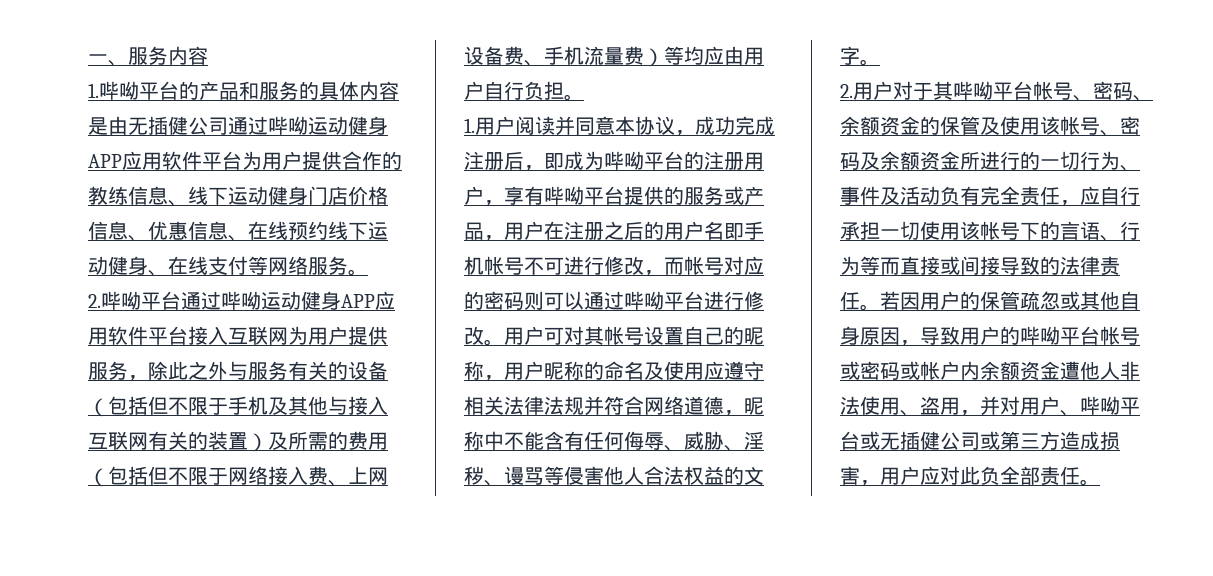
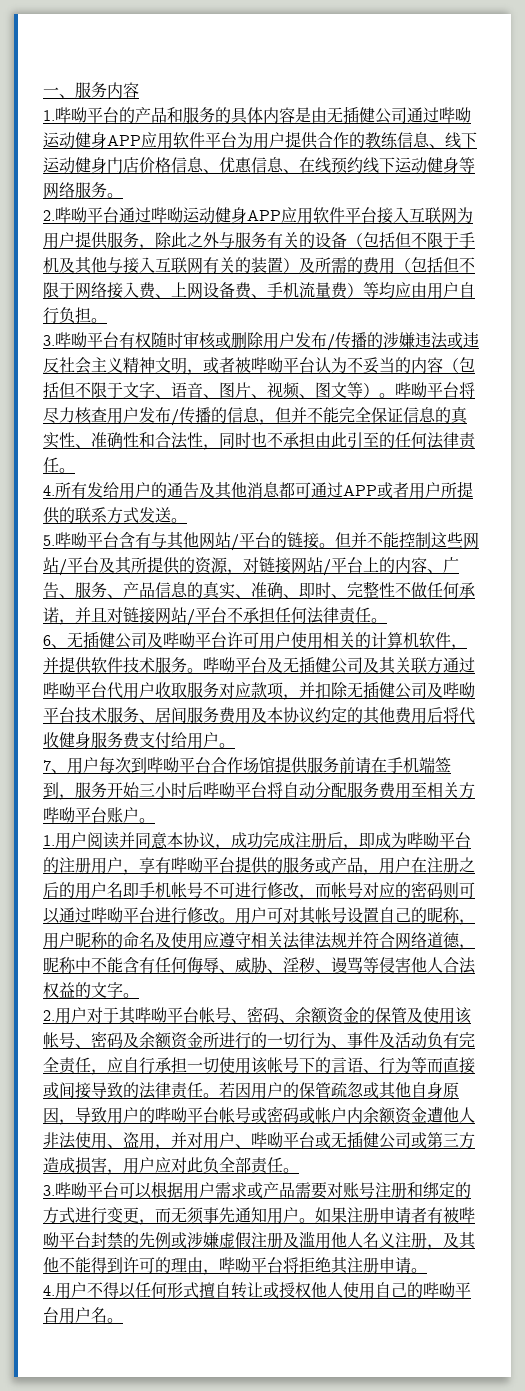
- 1.哔呦平台的产品和服务的具体内容是由无插健公司通过哔呦运动健身APP应用软件平台为用户提供合作的教练信息、线下运动健身门店价格信息、优惠信息、在线预约线下运动健身、在线支付等网络服务。
+ 1.哔呦平台的产品和服务的具体内容是由无插健公司通过哔呦运动健身APP应用软件平台为用户提供合作的教练信息、线下运动健身门店价格信息、优惠信息、在线预约线下运动健身等网络服务。
+ 3.哔呦平台有权随时审核或删除用户发布/传播的涉嫌违法或违反社会主义精神文明，或者被哔呦平台认为不妥当的内容（包括但不限于文字、语音、图片、视频、图文等）。哔呦平台将尽力核查用户发布/传播的信息，但并不能完全保证信息的真实性、准确性和合法性，同时也不承担由此引至的任何法律责任。
+ 4.所有发给用户的通告及其他消息都可通过APP或者用户所提供的联系方式发送。
+ 5.哔呦平台含有与其他网站/平台的链接。但并不能控制这些网站/平台及其所提供的资源，对链接网站/平台上的内容、广告、服务、产品信息的真实、准确、即时、完整性不做任何承诺，并且对链接网站/平台不承担任何法律责任。
+ 6、无插健公司及哔呦平台许可用户使用相关的计算机软件，并提供软件技术服务。哔呦平台及无插健公司及其关联方通过哔呦平台代用户收取服务对应款项，并扣除无插健公司及哔呦平台技术服务、居间服务费用及本协议约定的其他费用后将代收健身服务费支付给用户。
+ 7、用户每次到哔呦平台合作场馆提供服务前请在手机端签到，服务开始三小时后哔呦平台将自动分配服务费用至相关方哔呦平台账户。
+ 3.哔呦平台可以根据用户需求或产品需要对账号注册和绑定的方式进行变更，而无须事先通知用户。如果注册申请者有被哔呦平台封禁的先例或涉嫌虚假注册及滥用他人名义注册，及其他不能得到许可的理由，哔呦平台将拒绝其注册申请。
+ 4.用户不得以任何形式擅自转让或授权他人使用自己的哔呦平台用户名。

